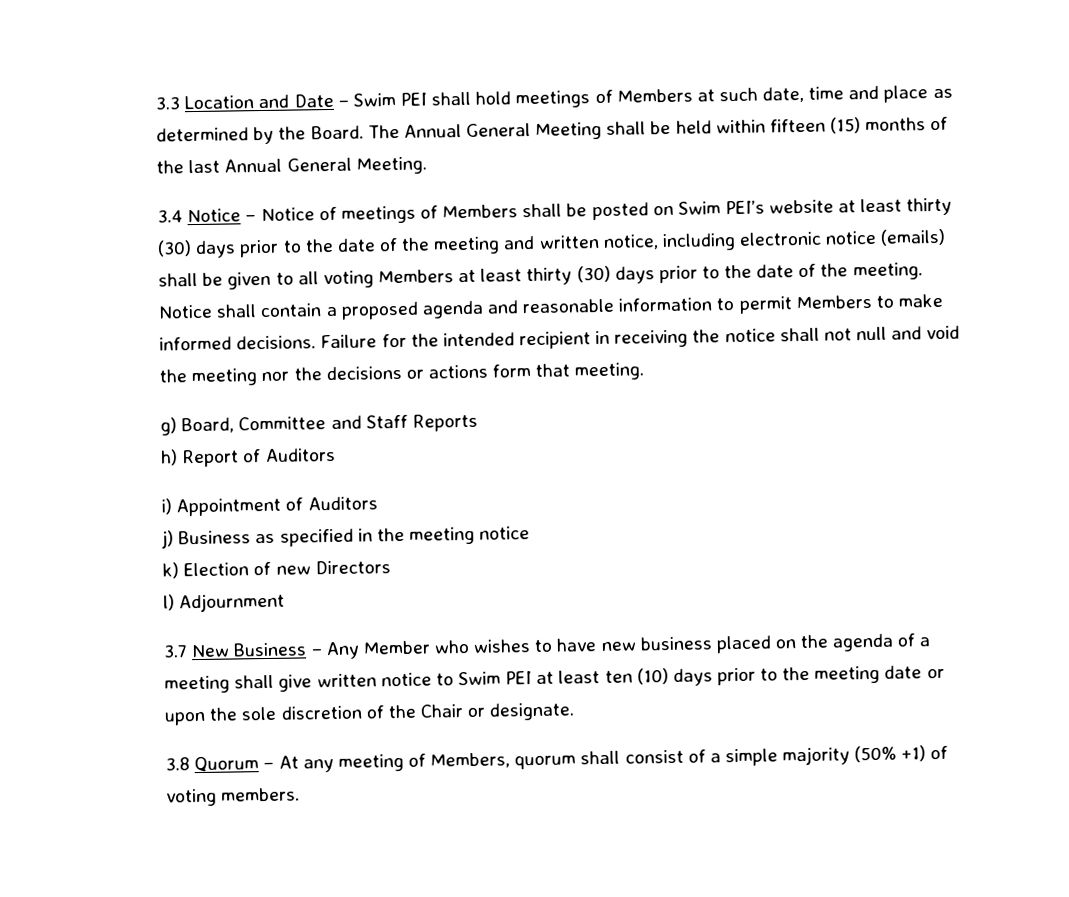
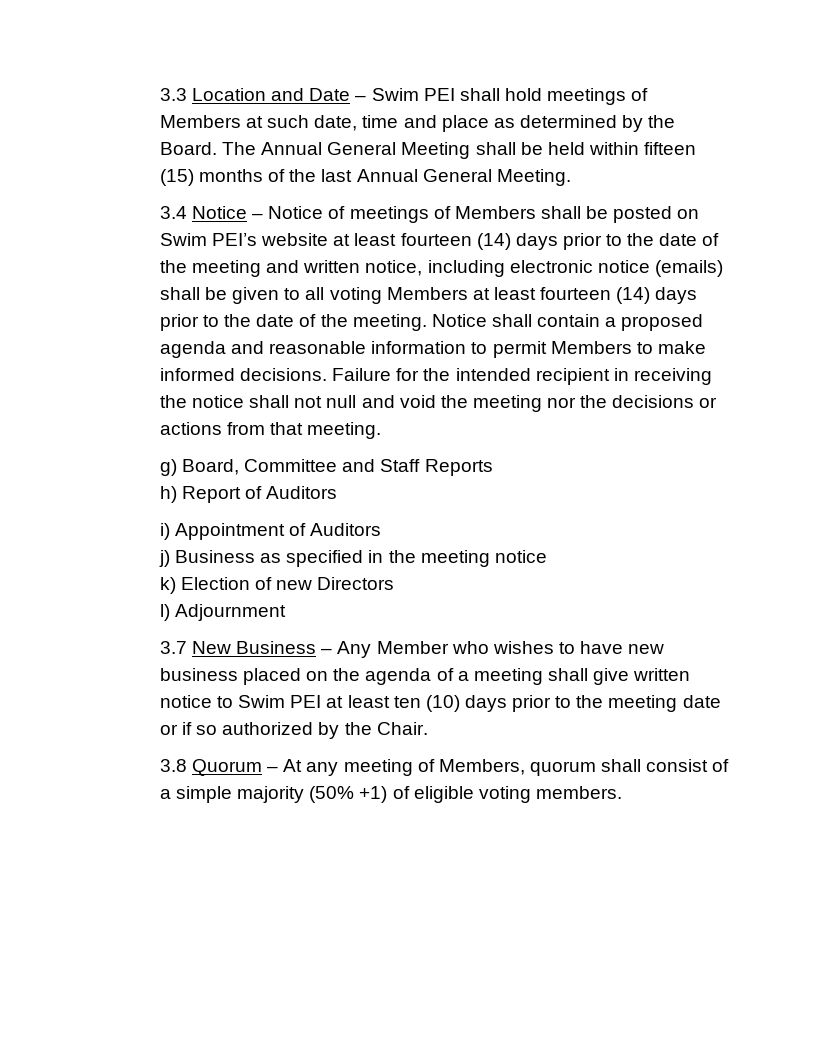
- 3.4 Notice – Notice of meetings of Members shall be posted on Swim PEI’s website at least thirty (30) days prior to the date of the meeting and written notice, including electronic notice (emails) shall be given to all voting Members at least thirty (30) days prior to the date of the meeting.
+ 3.4 Notice – Notice of meetings of Members shall be posted on Swim PEI’s website at least fourteen (14) days prior to the date of the meeting and written notice, including electronic notice (emails) shall be given to all voting Members at least fourteen (14) days prior to the date of the meeting.
- Failure for the intended recipient in receiving the notice shall not null and void the meeting nor the decisions or actions form that meeting.
+ Failure for the intended recipient in receiving the notice shall not null and void the meeting nor the decisions or actions from that meeting.
- 3.7 New Business – Any Member who wishes to have new business placed on the agenda of a meeting shall give written notice to Swim PEI at least ten (10) days prior to the meeting date or upon the sole discretion of the Chair or designate.
+ 3.7 New Business – Any Member who wishes to have new business placed on the agenda of a meeting shall give written notice to Swim PEI at least ten (10) days prior to the meeting date or if so authorized by the Chair.
- 3.8 Quorum – At any meeting of Members, quorum shall consist of a simple majority (50% +1) of voting members.
+ 3.8 Quorum – At any meeting of Members, quorum shall consist of a simple majority (50% +1) of eligible voting members.

